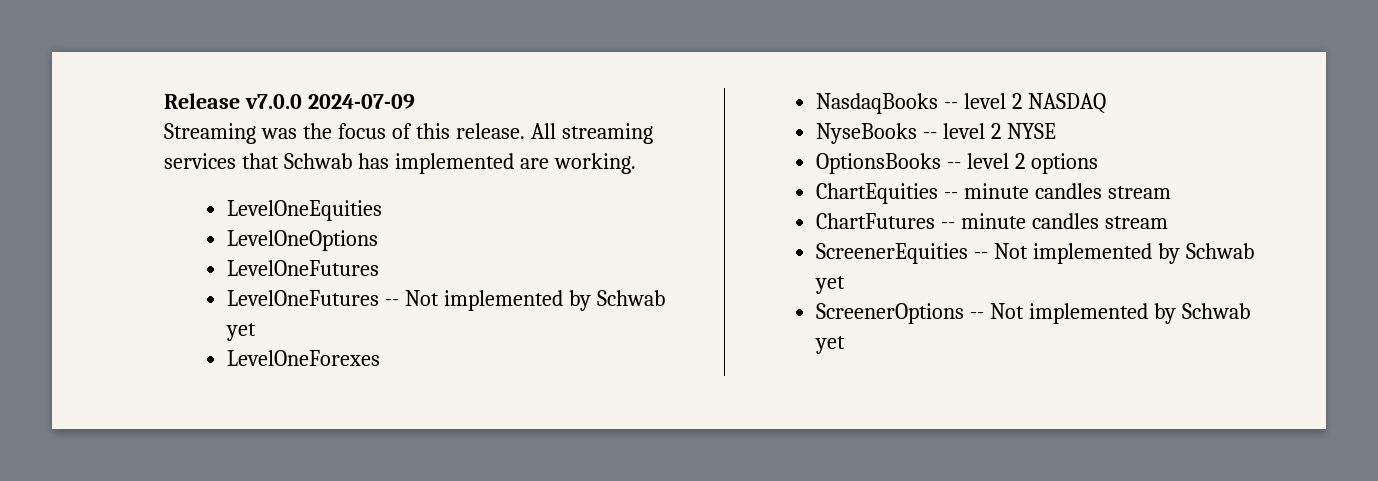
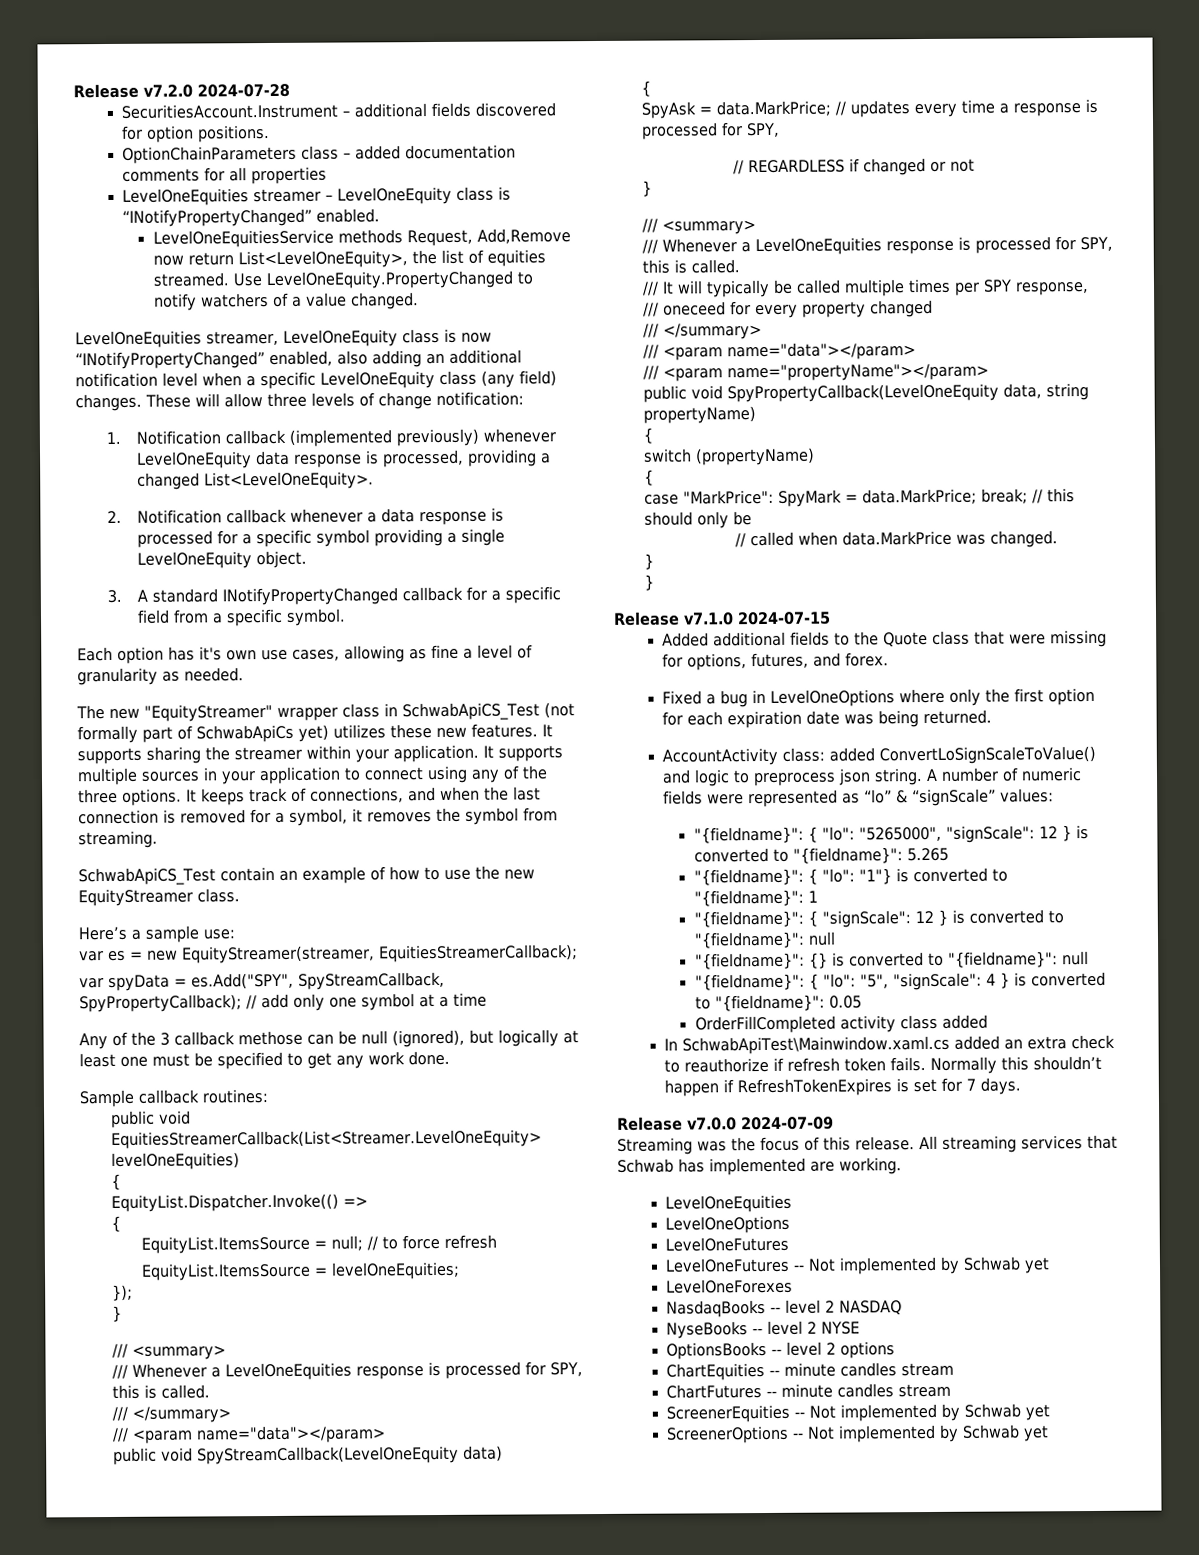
+ Release v7.2.0 2024-07-28
+ SecuritiesAccount.Instrument – additional fields discovered for option positions.
+ OptionChainParameters class – added documentation comments for all properties
+ LevelOneEquities streamer – LevelOneEquity class is “INotifyPropertyChanged” enabled.
+ LevelOneEquitiesService methods Request, Add,Remove now return List<LevelOneEquity>, the list of equities streamed. Use LevelOneEquity.PropertyChanged to notify watchers of a value changed.
+ LevelOneEquities streamer, LevelOneEquity class is now “INotifyPropertyChanged” enabled, also adding an additional notification level when a specific LevelOneEquity class (any field) changes. These will allow three levels of change notification:
+ 1. Notification callback (implemented previously) whenever LevelOneEquity data response is processed, providing a changed List<LevelOneEquity>.
+ 2. Notification callback whenever a data response is processed for a specific symbol providing a single LevelOneEquity object.
+ 3. A standard INotifyPropertyChanged callback for a specific field from a specific symbol.
+ Each option has it's own use cases, allowing as fine a level of granularity as needed.
+ The new "EquityStreamer" wrapper class in SchwabApiCS_Test (not formally part of SchwabApiCs yet) utilizes these new features. It supports sharing the streamer within your application. It supports multiple sources in your application to connect using any of the three options. It keeps track of connections, and when the last connection is removed for a symbol, it removes the symbol from streaming.
+ SchwabApiCS_Test contain an example of how to use the new EquityStreamer class.
+ Here’s a sample use:
+ var es = new EquityStreamer(streamer, EquitiesStreamerCallback);
+ var spyData = es.Add("SPY", SpyStreamCallback, SpyPropertyCallback); // add only one symbol at a time
+ Any of the 3 callback methose can be null (ignored), but logically at least one must be specified to get any work done.
+ Sample callback routines:
+ public void EquitiesStreamerCallback(List<Streamer.LevelOneEquity> levelOneEquities)
+ {
+ EquityList.Dispatcher.Invoke(() =>
+ {
+ EquityList.ItemsSource = null; // to force refresh
+ EquityList.ItemsSource = levelOneEquities;
+ });
+ }
+ /// <summary>
+ /// Whenever a LevelOneEquities response is processed for SPY, this is called.
+ /// </summary>
+ /// <param name="data"></param>
+ public void SpyStreamCallback(LevelOneEquity data)
+ {
+ SpyAsk = data.MarkPrice; // updates every time a response is processed for SPY,
+ // REGARDLESS if changed or not
+ }
+ /// <summary>
+ /// Whenever a LevelOneEquities response is processed for SPY, this is called.
+ /// It will typically be called multiple times per SPY response,
+ /// oneceed for every property changed
+ /// </summary>
+ /// <param name="data"></param>
+ /// <param name="propertyName"></param>
+ public void SpyPropertyCallback(LevelOneEquity data, string propertyName)
+ {
+ switch (propertyName)
+ {
+ case "MarkPrice": SpyMark = data.MarkPrice; break; // this should only be
+ // called when data.MarkPrice was changed.
+ }
+ }
+ Release v7.1.0 2024-07-15
+ Added additional fields to the Quote class that were missing for options, futures, and forex.
+ Fixed a bug in LevelOneOptions where only the first option for each expiration date was being returned.
+ AccountActivity class: added ConvertLoSignScaleToValue() and logic to preprocess json string. A number of numeric fields were represented as “lo” & “signScale” values:
+ "{fieldname}": { "lo": "5265000", "signScale": 12 } is converted to "{fieldname}": 5.265
+ "{fieldname}": { "lo": "1"} is converted to "{fieldname}": 1
+ "{fieldname}": { "signScale": 12 } is converted to "{fieldname}": null
+ "{fieldname}": {} is converted to "{fieldname}": null
+ "{fieldname}": { "lo": "5", "signScale": 4 } is converted to "{fieldname}": 0.05
+ OrderFillCompleted activity class added
+ In SchwabApiTest\Mainwindow.xaml.cs added an extra check to reauthorize if refresh token fails. Normally this shouldn’t happen if RefreshTokenExpires is set for 7 days.

